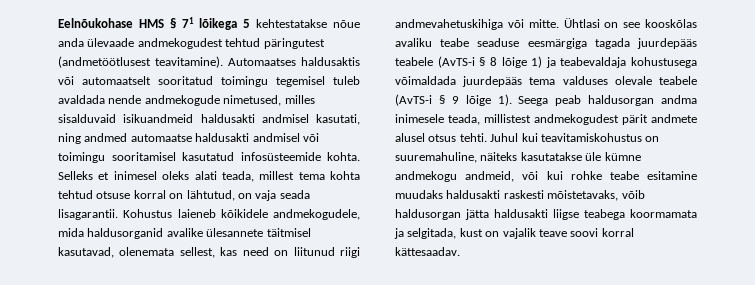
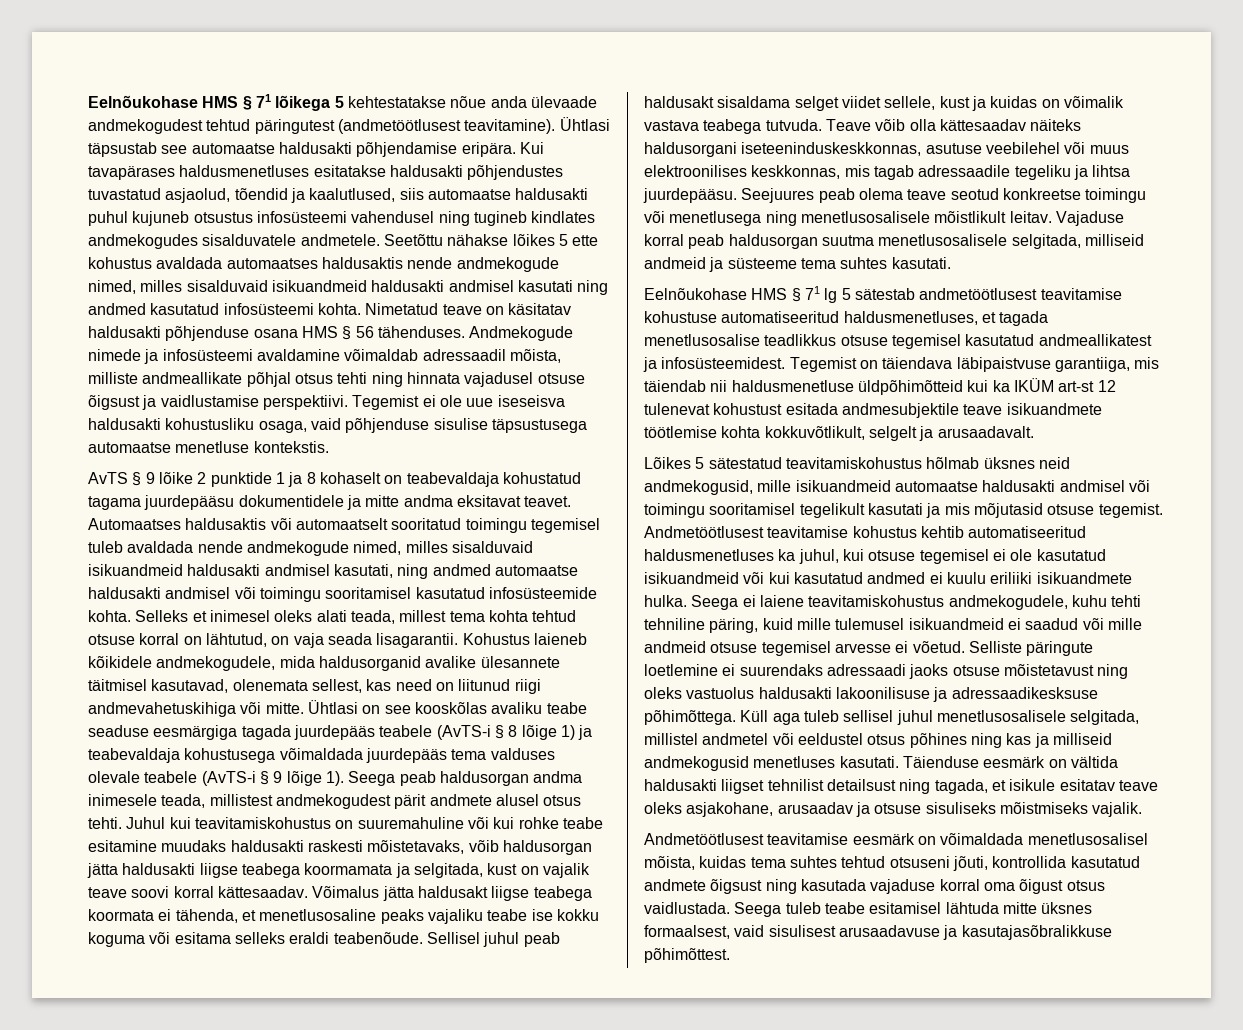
+ Ühtlasi täpsustab see automaatse haldusakti põhjendamise eripära. Kui tavapärases haldusmenetluses esitatakse haldusakti põhjendustes tuvastatud asjaolud, tõendid ja kaalutlused, siis automaatse haldusakti puhul kujuneb otsustus infosüsteemi vahendusel ning tugineb kindlates andmekogudes sisalduvatele andmetele. Seetõttu nähakse lõikes 5 ette kohustus avaldada automaatses haldusaktis nende andmekogude nimed, milles sisalduvaid isikuandmeid haldusakti andmisel kasutati ning andmed kasutatud infosüsteemi kohta. Nimetatud teave on käsitatav haldusakti põhjenduse osana HMS § 56 tähenduses. Andmekogude nimede ja infosüsteemi avaldamine võimaldab adressaadil mõista, milliste andmeallikate põhjal otsus tehti ning hinnata vajadusel otsuse õigsust ja vaidlustamise perspektiivi. Tegemist ei ole uue iseseisva haldusakti kohustusliku osaga, vaid põhjenduse sisulise täpsustusega automaatse menetluse kontekstis.
+ AvTS § 9 lõike 2 punktide 1 ja 8 kohaselt on teabevaldaja kohustatud tagama juurdepääsu dokumentidele ja mitte andma eksitavat teavet.
- Automaatses haldusaktis või automaatselt sooritatud toimingu tegemisel tuleb avaldada nende andmekogude nimetused, milles sisalduvaid isikuandmeid haldusakti andmisel kasutati, ning andmed automaatse haldusakti andmisel või toimingu sooritamisel kasutatud infosüsteemide kohta.
+ Automaatses haldusaktis või automaatselt sooritatud toimingu tegemisel tuleb avaldada nende andmekogude nimed, milles sisalduvaid isikuandmeid haldusakti andmisel kasutati, ning andmed automaatse haldusakti andmisel või toimingu sooritamisel kasutatud infosüsteemide kohta.
- Juhul kui teavitamiskohustus on suuremahuline, näiteks kasutatakse üle kümne andmekogu andmeid, või kui rohke teabe esitamine muudaks haldusakti raskesti mõistetavaks, võib haldusorgan jätta haldusakti liigse teabega koormamata ja selgitada, kust on vajalik teave soovi korral kättesaadav.
+ Juhul kui teavitamiskohustus on suuremahuline või kui rohke teabe esitamine muudaks haldusakti raskesti mõistetavaks, võib haldusorgan jätta haldusakti liigse teabega koormamata ja selgitada, kust on vajalik teave soovi korral kättesaadav.
+ Võimalus jätta haldusakt liigse teabega koormata ei tähenda, et menetlusosaline peaks vajaliku teabe ise kokku koguma või esitama selleks eraldi teabenõude. Sellisel juhul peab haldusakt sisaldama selget viidet sellele, kust ja kuidas on võimalik vastava teabega tutvuda. Teave võib olla kättesaadav näiteks haldusorgani iseteeninduskeskkonnas, asutuse veebilehel või muus elektroonilises keskkonnas, mis tagab adressaadile tegeliku ja lihtsa juurdepääsu. Seejuures peab olema teave seotud konkreetse toimingu või menetlusega ning menetlusosalisele mõistlikult leitav. Vajaduse korral peab haldusorgan suutma menetlusosalisele selgitada, milliseid andmeid ja süsteeme tema suhtes kasutati.
+ Eelnõukohase HMS § 71 lg 5 sätestab andmetöötlusest teavitamise kohustuse automatiseeritud haldusmenetluses, et tagada menetlusosalise teadlikkus otsuse tegemisel kasutatud andmeallikatest ja infosüsteemidest. Tegemist on täiendava läbipaistvuse garantiiga, mis täiendab nii haldusmenetluse üldpõhimõtteid kui ka IKÜM art-st 12 tulenevat kohustust esitada andmesubjektile teave isikuandmete töötlemise kohta kokkuvõtlikult, selgelt ja arusaadavalt.
+ Lõikes 5 sätestatud teavitamiskohustus hõlmab üksnes neid andmekogusid, mille isikuandmeid automaatse haldusakti andmisel või toimingu sooritamisel tegelikult kasutati ja mis mõjutasid otsuse tegemist. Andmetöötlusest teavitamise kohustus kehtib automatiseeritud haldusmenetluses ka juhul, kui otsuse tegemisel ei ole kasutatud isikuandmeid või kui kasutatud andmed ei kuulu eriliiki isikuandmete hulka. Seega ei laiene teavitamiskohustus andmekogudele, kuhu tehti tehniline päring, kuid mille tulemusel isikuandmeid ei saadud või mille andmeid otsuse tegemisel arvesse ei võetud. Selliste päringute loetlemine ei suurendaks adressaadi jaoks otsuse mõistetavust ning oleks vastuolus haldusakti lakoonilisuse ja adressaadikesksuse põhimõttega. Küll aga tuleb sellisel juhul menetlusosalisele selgitada, millistel andmetel või eeldustel otsus põhines ning kas ja milliseid andmekogusid menetluses kasutati. Täienduse eesmärk on vältida haldusakti liigset tehnilist detailsust ning tagada, et isikule esitatav teave oleks asjakohane, arusaadav ja otsuse sisuliseks mõistmiseks vajalik.
+ Andmetöötlusest teavitamise eesmärk on võimaldada menetlusosalisel mõista, kuidas tema suhtes tehtud otsuseni jõuti, kontrollida kasutatud andmete õigsust ning kasutada vajaduse korral oma õigust otsus vaidlustada. Seega tuleb teabe esitamisel lähtuda mitte üksnes formaalsest, vaid sisulisest arusaadavuse ja kasutajasõbralikkuse põhimõttest.

